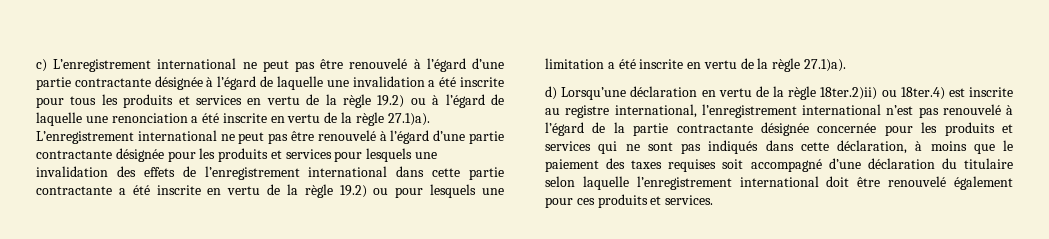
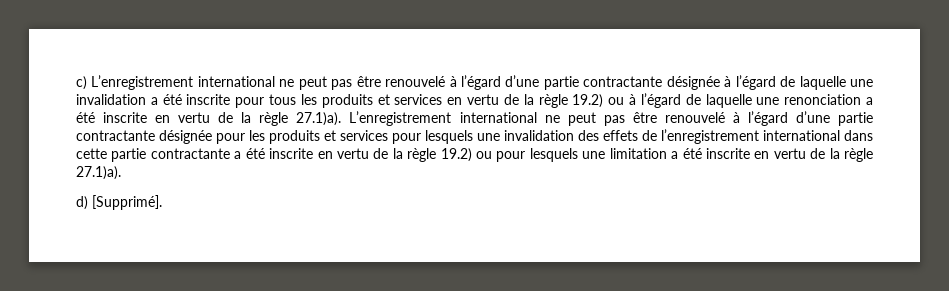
- d) Lorsqu’une déclaration en vertu de la règle 18ter.2)ii) ou 18ter.4) est inscrite au registre international, l’enregistrement international n’est pas renouvelé à l’égard de la partie contractante désignée concernée pour les produits et services qui ne sont pas indiqués dans cette déclaration, à moins que le paiement des taxes requises soit accompagné d’une déclaration du titulaire selon laquelle l’enregistrement international doit être renouvelé également pour ces produits et services.
+ d) [Supprimé].

